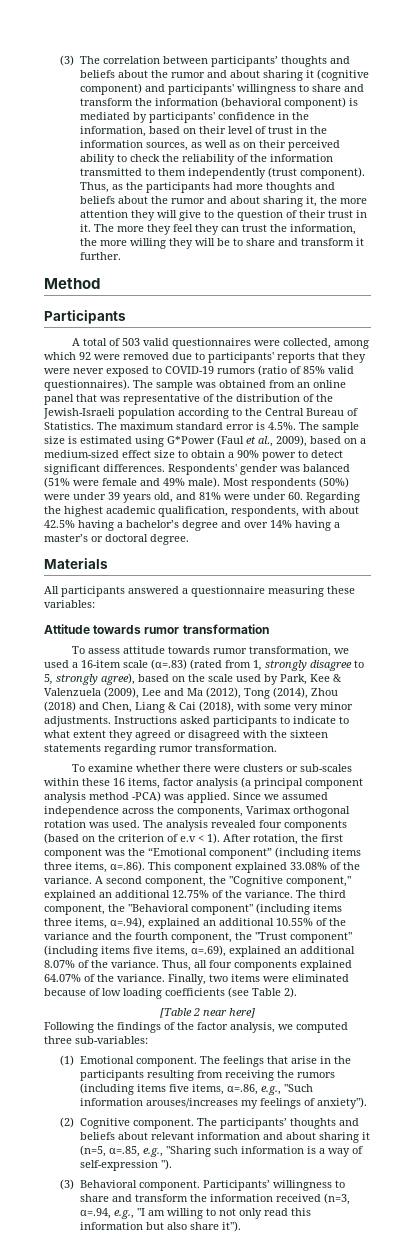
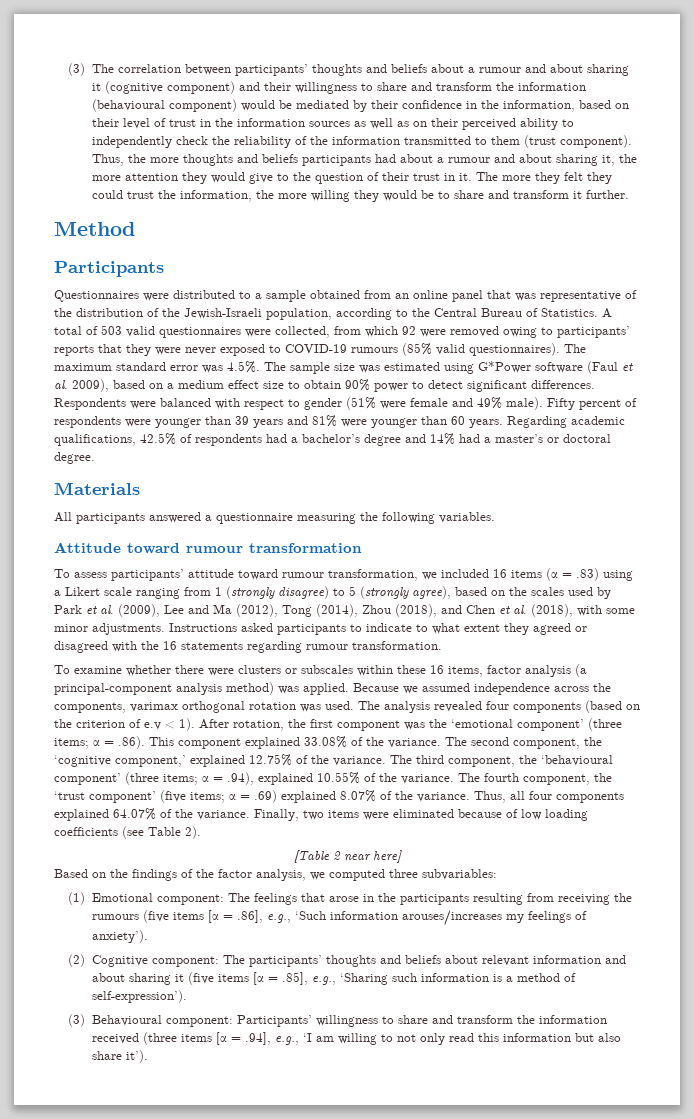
- (3) The correlation between participants’ thoughts and beliefs about the rumor and about sharing it (cognitive component) and participants' willingness to share and transform the information (behavioral component) is mediated by participants' confidence in the information, based on their level of trust in the information sources, as well as on their perceived ability to check the reliability of the information transmitted to them independently (trust component).
+ (3) The correlation between participants’ thoughts and beliefs about a rumour and about sharing it (cognitive component) and their willingness to share and transform the information (behavioural component) would be mediated by their confidence in the information, based on their level of trust in the information sources as well as on their perceived ability to independently check the reliability of the information transmitted to them (trust component).
- Thus, as the participants had more thoughts and beliefs about the rumor and about sharing it, the more attention they will give to the question of their trust in it.
+ Thus, the more thoughts and beliefs participants had about a rumour and about sharing it, the more attention they would give to the question of their trust in it.
- The more they feel they can trust the information, the more willing they will be to share and transform it further.
+ The more they felt they could trust the information, the more willing they would be to share and transform it further.
- A total of 503 valid questionnaires were collected, among which 92 were removed due to participants' reports that they were never exposed to COVID-19 rumors (ratio of 85% valid questionnaires). The sample was obtained from an online panel that was representative of the distribution of the Jewish-Israeli population according to the Central Bureau of Statistics.
+ Questionnaires were distributed to a sample obtained from an online panel that was representative of the distribution of the Jewish-Israeli population, according to the Central Bureau of Statistics.
+ A total of 503 valid questionnaires were collected, from which 92 were removed owing to participants’ reports that they were never exposed to COVID-19 rumours (85% valid questionnaires).
- The maximum standard error is 4.5%. The sample size is estimated using G*Power (Faul et al., 2009), based on a medium-sized effect size to obtain a 90% power to detect significant differences.
+ The maximum standard error was 4.5%. The sample size was estimated using G*Power software (Faul et al. 2009), based on a medium effect size to obtain 90% power to detect significant differences.
- Respondents' gender was balanced (51% were female and 49% male).
+ Respondents were balanced with respect to gender (51% were female and 49% male).
- Most respondents (50%) were under 39 years old, and 81% were under 60. Regarding the highest academic qualification, respondents, with about 42.5% having a bachelor’s degree and over 14% having a master’s or doctoral degree.
+ Fifty percent of respondents were younger than 39 years and 81% were younger than 60 years. Regarding academic qualifications, 42.5% of respondents had a bachelor’s degree and 14% had a master’s or doctoral degree.
- All participants answered a questionnaire measuring these variables:
+ All participants answered a questionnaire measuring the following variables.
- Attitude towards rumor transformation
+ Attitude toward rumour transformation
- To assess attitude towards rumor transformation, we used a 16-item scale (α=.83) (rated from 1, strongly disagree to 5, strongly agree), based on the scale used by Park, Kee & Valenzuela (2009), Lee and Ma (2012), Tong (2014), Zhou (2018) and Chen, Liang & Cai (2018), with some very minor adjustments.
+ To assess participants’ attitude toward rumour transformation, we included 16 items (α = .83) using a Likert scale ranging from 1 (strongly disagree) to 5 (strongly agree), based on the scales used by Park et al. (2009), Lee and Ma (2012), Tong (2014), Zhou (2018), and Chen et al. (2018), with some minor adjustments.
- Instructions asked participants to indicate to what extent they agreed or disagreed with the sixteen statements regarding rumor transformation.
+ Instructions asked participants to indicate to what extent they agreed or disagreed with the 16 statements regarding rumour transformation.
- To examine whether there were clusters or sub-scales within these 16 items, factor analysis (a principal component analysis method -PCA) was applied.
+ To examine whether there were clusters or subscales within these 16 items, factor analysis (a principal-component analysis method) was applied.
- Since we assumed independence across the components, Varimax orthogonal rotation was used.
+ Because we assumed independence across the components, varimax orthogonal rotation was used.
- After rotation, the first component was the “Emotional component” (including items three items, α=.86). This component explained 33.08% of the variance.
+ After rotation, the first component was the ‘emotional component’ (three items; α = .86). This component explained 33.08% of the variance.
- A second component, the "Cognitive component," explained an additional 12.75% of the variance.
+ The second component, the ‘cognitive component,’ explained 12.75% of the variance.
- The third component, the "Behavioral component" (including items three items, α=.94), explained an additional 10.55% of the variance and the fourth component, the "Trust component" (including items five items, α=.69), explained an additional 8.07% of the variance.
+ The third component, the ‘behavioural component’ (three items; α = .94), explained 10.55% of the variance. The fourth component, the ‘trust component’ (five items; α = .69) explained 8.07% of the variance.
- Following the findings of the factor analysis, we computed three sub-variables:
+ Based on the findings of the factor analysis, we computed three subvariables:
- (1) Emotional component. The feelings that arise in the participants resulting from receiving the rumors (including items five items, α=.86, e.g., "Such information arouses/increases my feelings of anxiety").
+ (1) Emotional component: The feelings that arose in the participants resulting from receiving the rumours (five items [α = .86], e.g., ‘Such information arouses/increases my feelings of anxiety’).
- (2) Cognitive component. The participants’ thoughts and beliefs about relevant information and about sharing it (n=5, α=.85, e.g., "Sharing such information is a way of self-expression ").
- (3) Behavioral component. Participants’ willingness to share and transform the information received (n=3, α=.94, e.g., "I am willing to not only read this information but also share it").
+ (2) Cognitive component: The participants’ thoughts and beliefs about relevant information and about sharing it (five items [α = .85], e.g., ‘Sharing such information is a method of self-expression’).
+ (3) Behavioural component: Participants’ willingness to share and transform the information received (three items [α = .94], e.g., ‘I am willing to not only read this information but also share it’).

